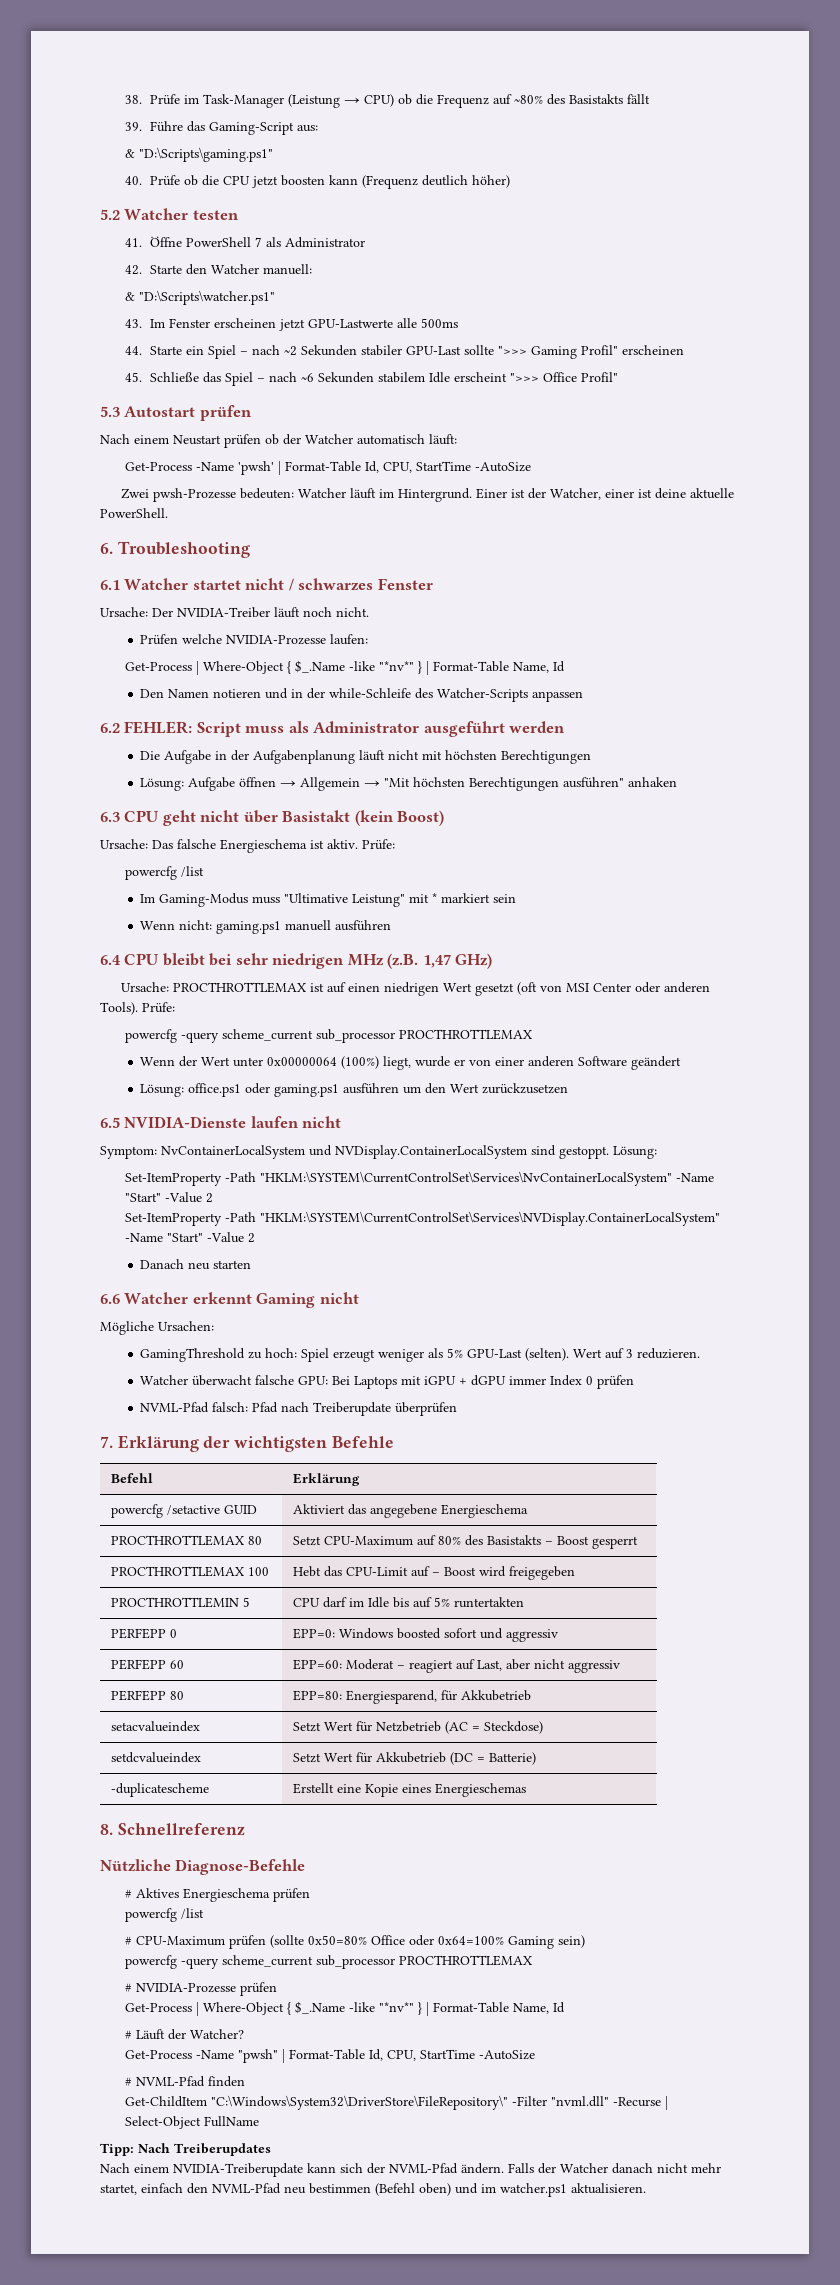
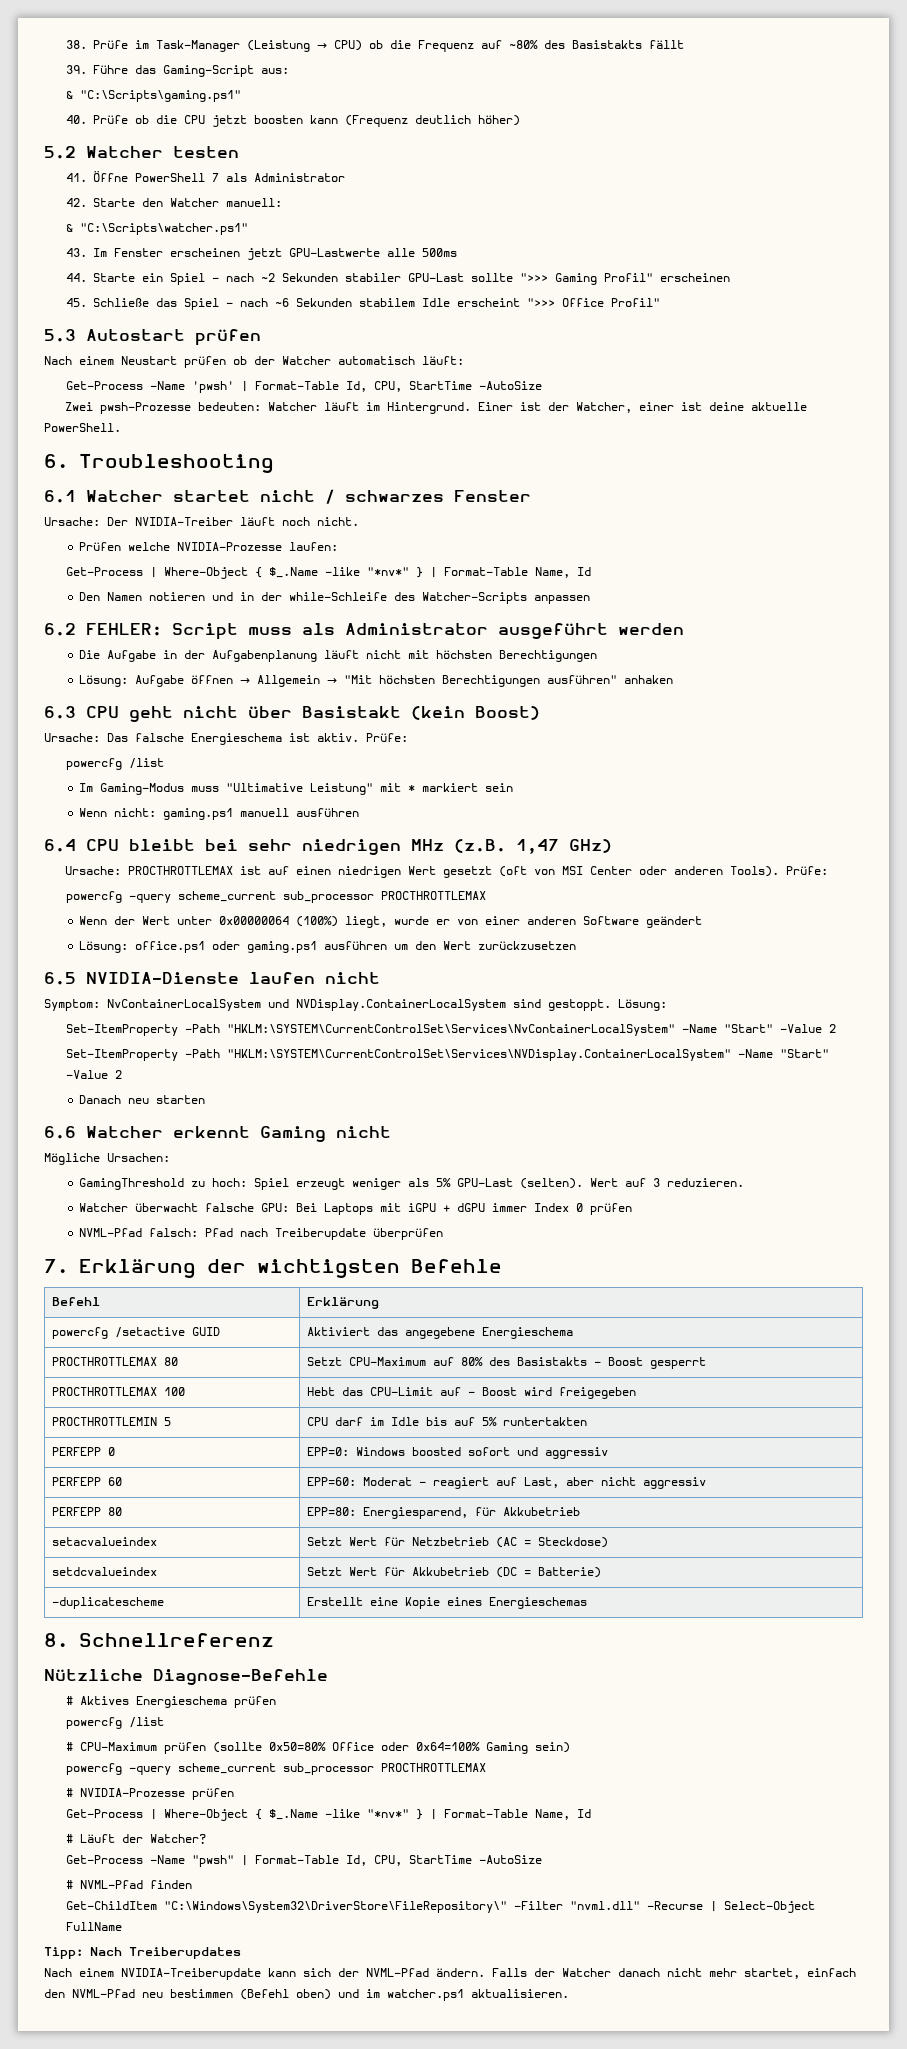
- & "D:\Scripts\gaming.ps1"
+ & "C:\Scripts\gaming.ps1"
- & "D:\Scripts\watcher.ps1"
+ & "C:\Scripts\watcher.ps1"

